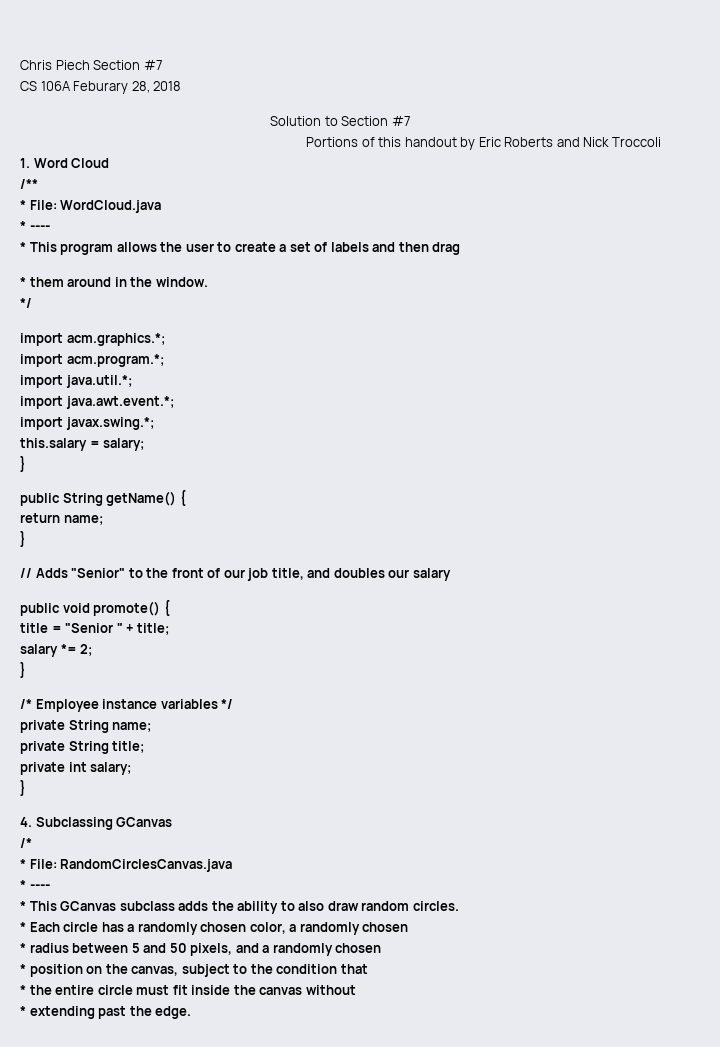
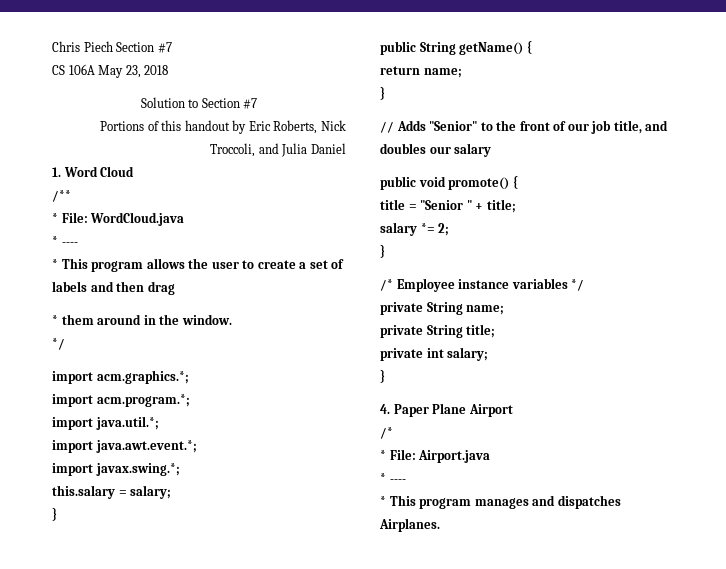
- CS 106A Feburary 28, 2018
+ CS 106A May 23, 2018
- Portions of this handout by Eric Roberts and Nick Troccoli
+ Portions of this handout by Eric Roberts, Nick Troccoli, and Julia Daniel
- 4. Subclassing GCanvas
+ 4. Paper Plane Airport
- * File: RandomCirclesCanvas.java
+ * File: Airport.java
  * ----
- * This GCanvas subclass adds the ability to also draw random circles.
- * Each circle has a randomly chosen color, a randomly chosen
- * radius between 5 and 50 pixels, and a randomly chosen
- * position on the canvas, subject to the condition that
- * the entire circle must fit inside the canvas without
- * extending past the edge.
+ * This program manages and dispatches Airplanes.

